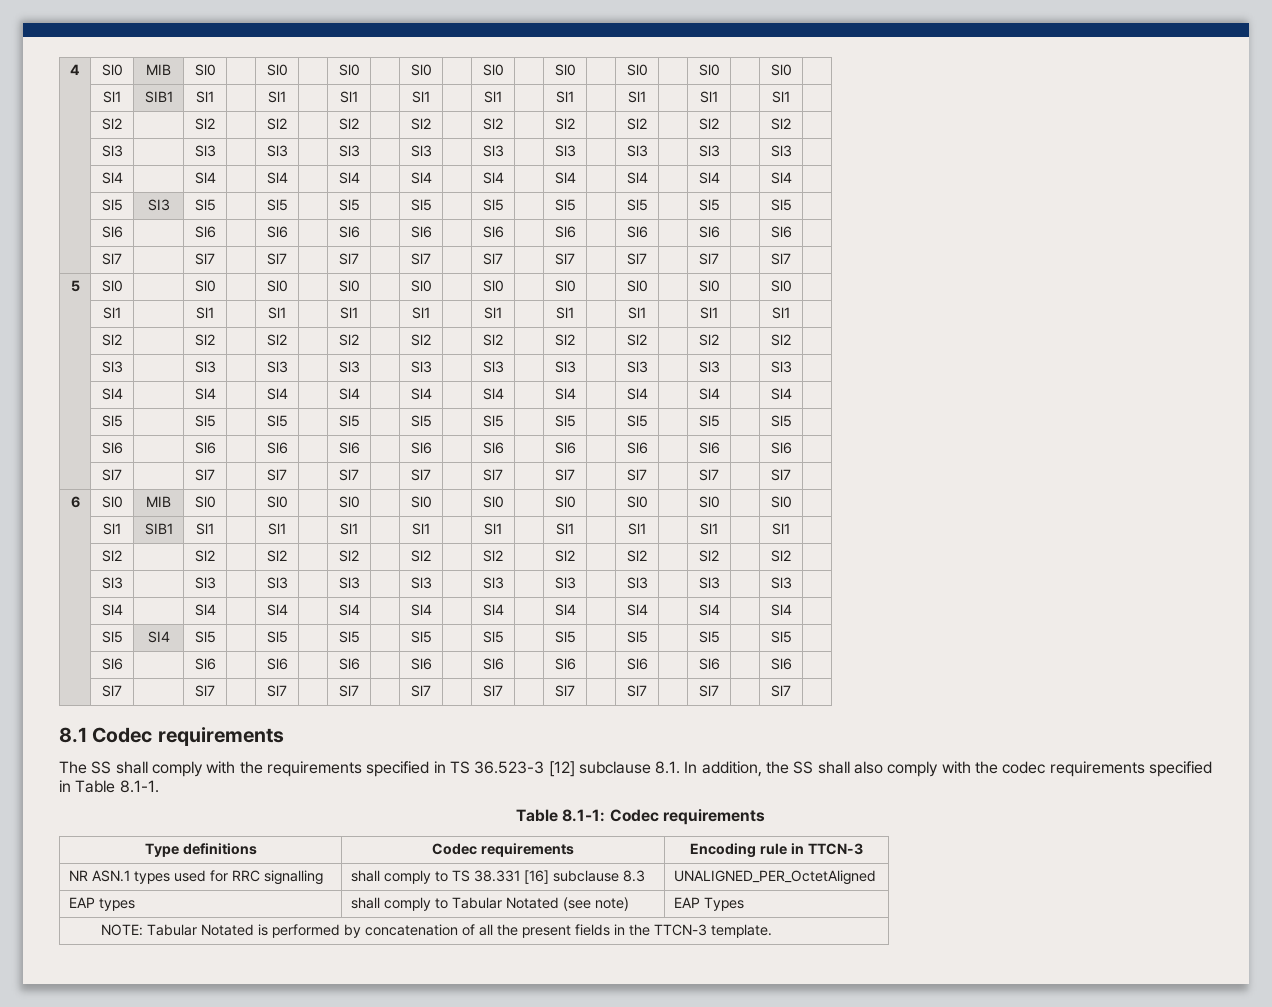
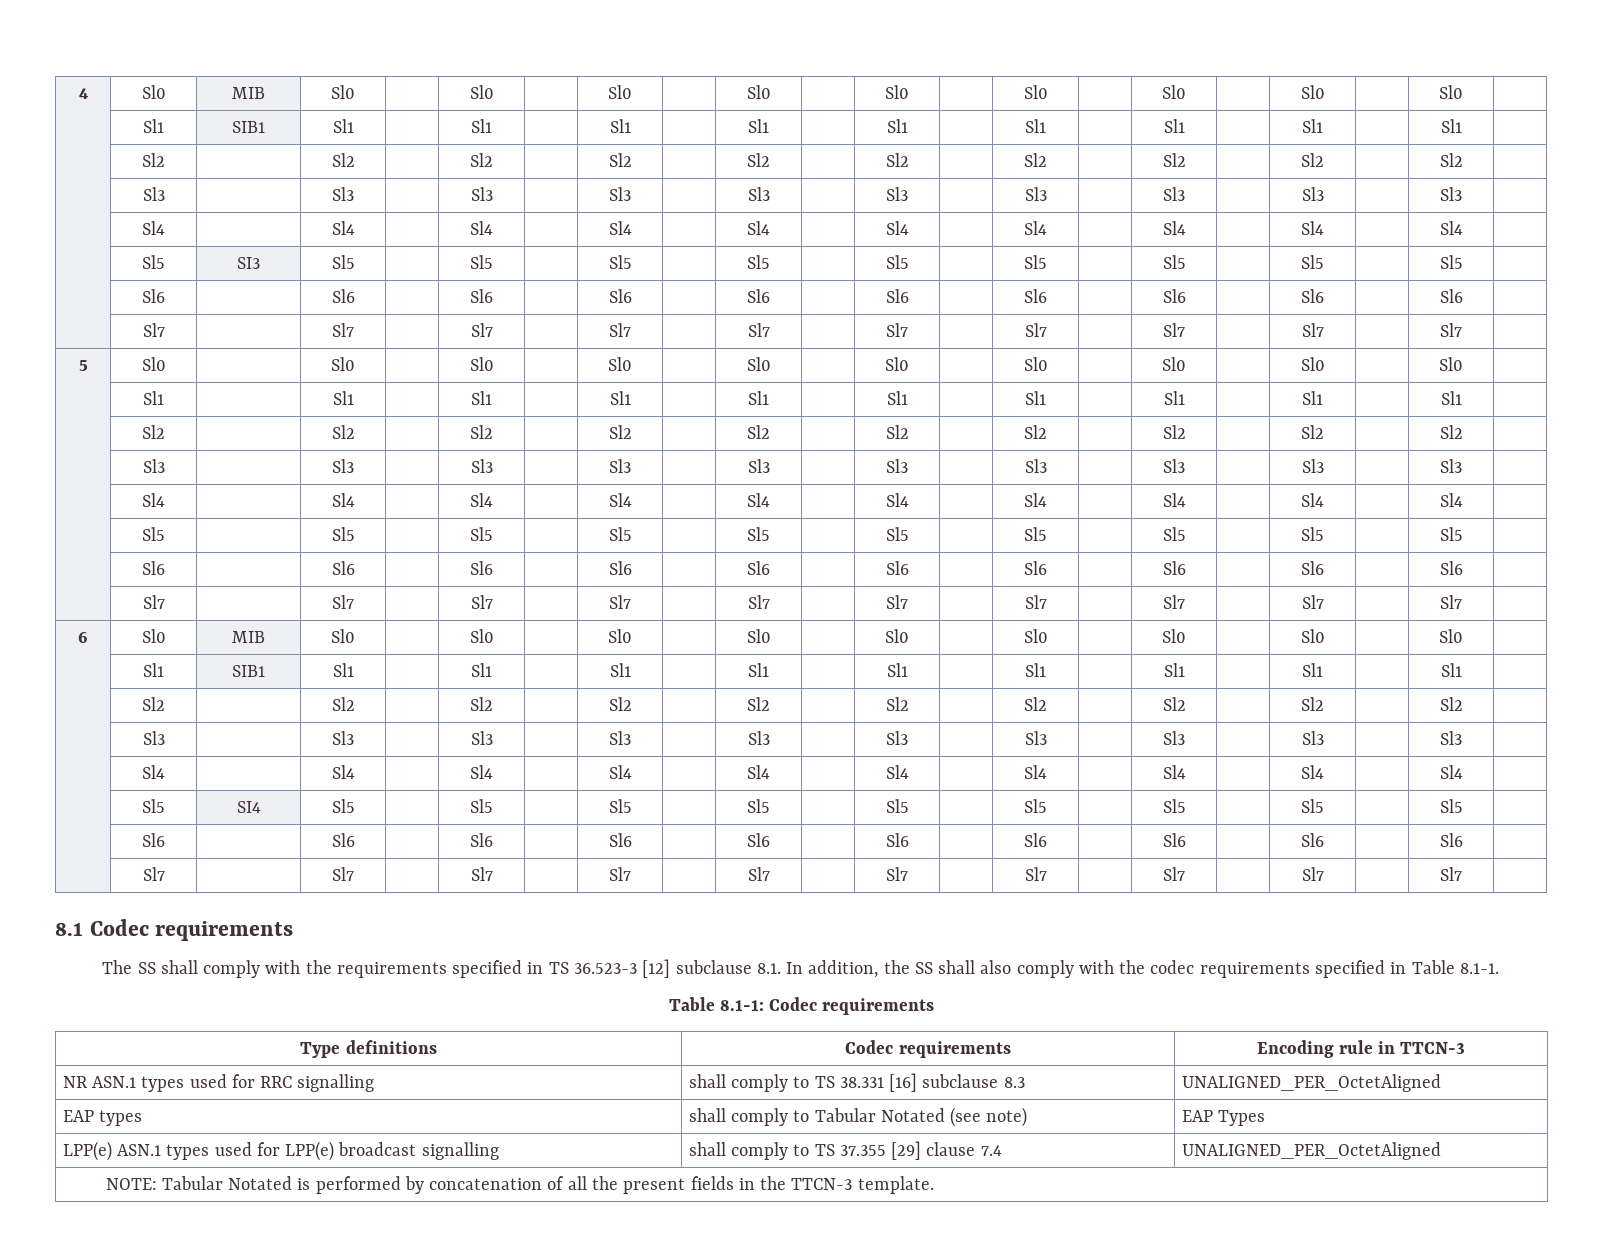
+ LPP(e) ASN.1 types used for LPP(e) broadcast signalling | shall comply to TS 37.355 [29] clause 7.4 | UNALIGNED_PER_OctetAligned

